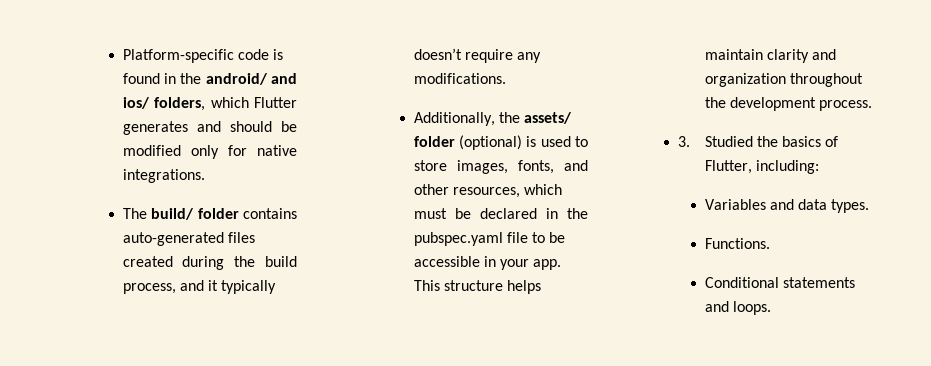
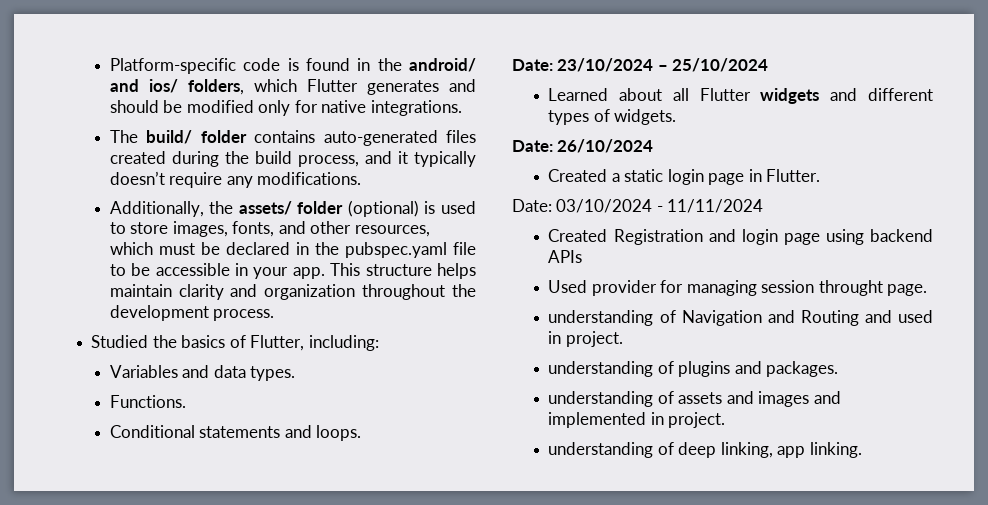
- 3. Studied the basics of Flutter, including:
+ Studied the basics of Flutter, including:
+ Date: 23/10/2024 – 25/10/2024
+ Learned about all Flutter widgets and different types of widgets.
+ Date: 26/10/2024
+ Created a static login page in Flutter.
+ Date: 03/10/2024 - 11/11/2024
+ Created Registration and login page using backend APIs
+ Used provider for managing session throught page.
+ understanding of Navigation and Routing and used in project.
+ understanding of plugins and packages.
+ understanding of assets and images and implemented in project.
+ understanding of deep linking, app linking.

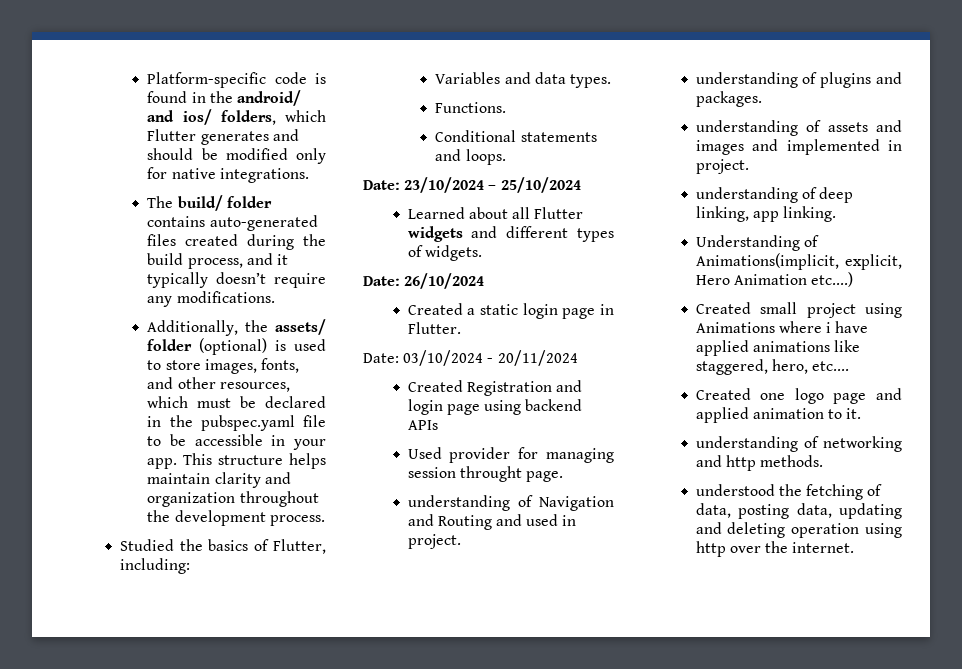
- Date: 03/10/2024 - 11/11/2024
+ Date: 03/10/2024 - 20/11/2024
+ Understanding of Animations(implicit, explicit, Hero Animation etc....)
+ Created small project using Animations where i have applied animations like staggered, hero, etc....
+ Created one logo page and applied animation to it.
+ understanding of networking and http methods.
+ understood the fetching of data, posting data, updating and deleting operation using http over the internet.

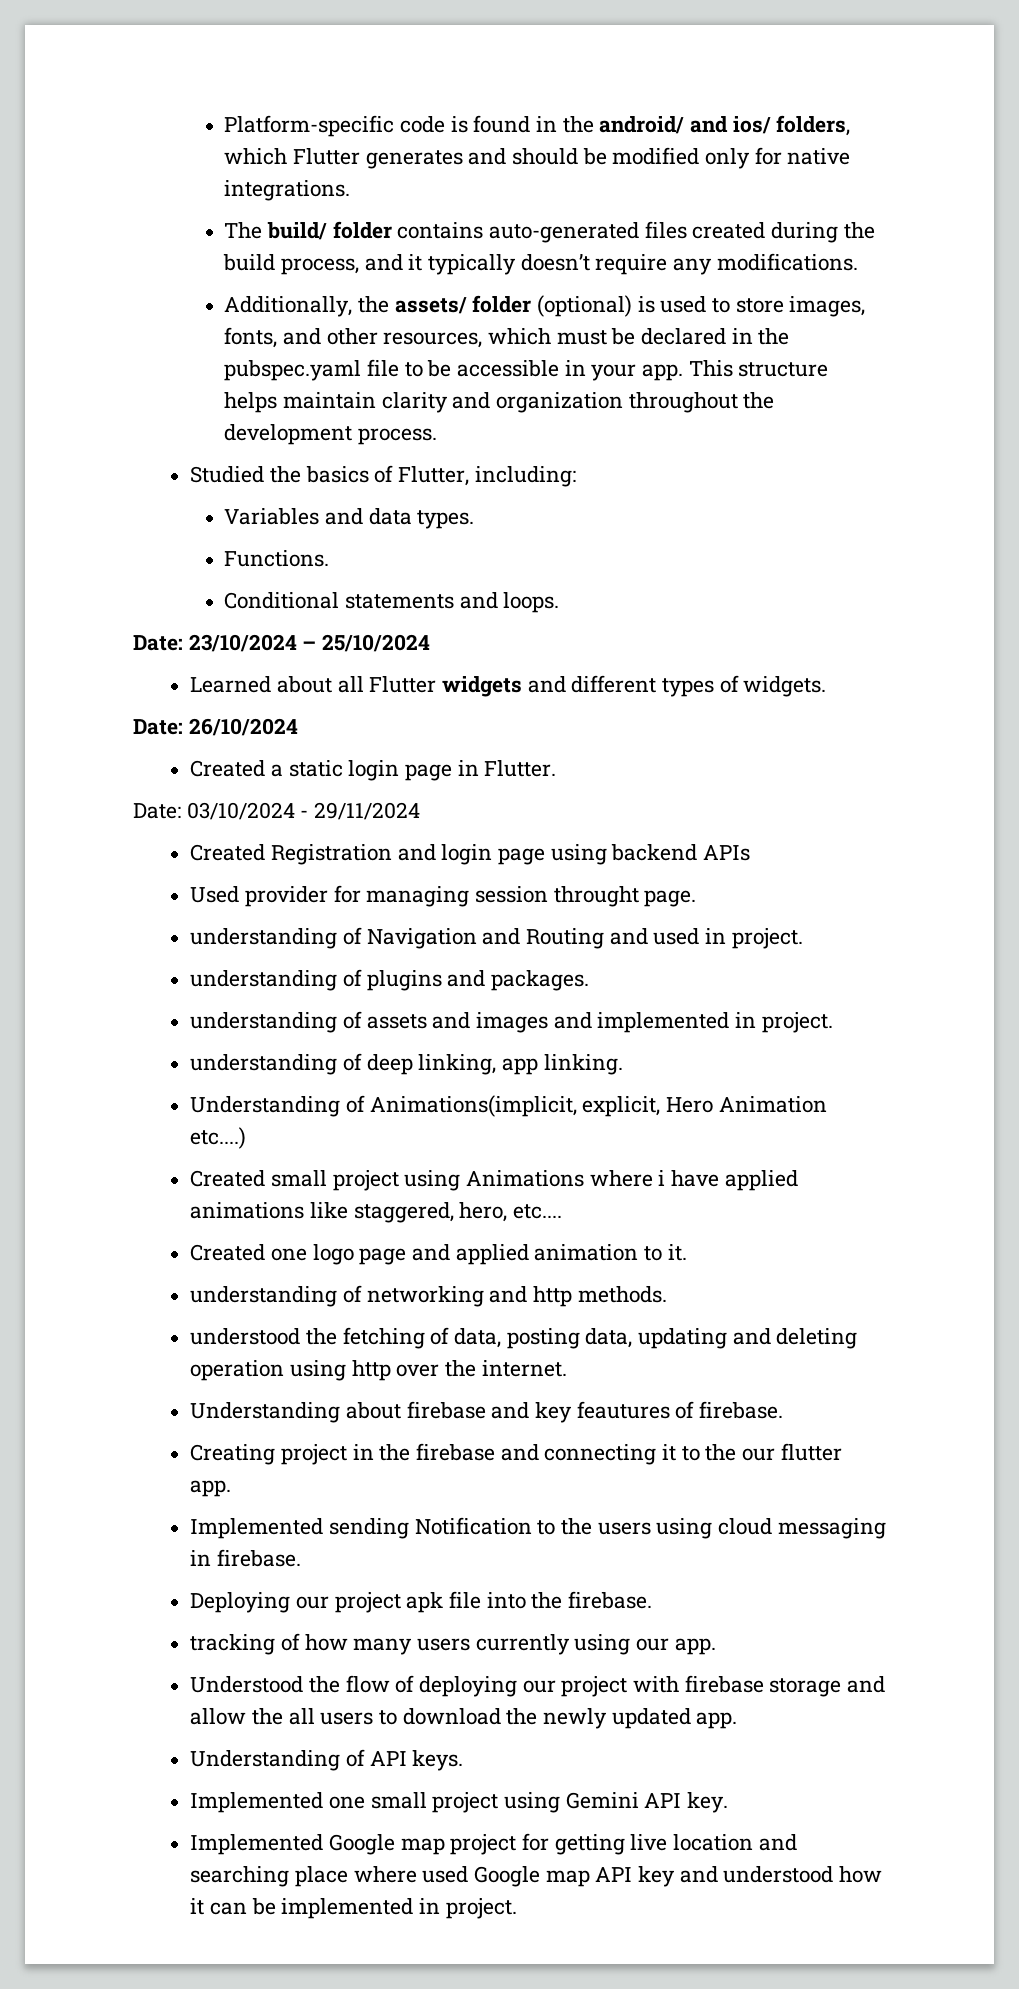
- Date: 03/10/2024 - 20/11/2024
+ Date: 03/10/2024 - 29/11/2024
+ Understanding about firebase and key feautures of firebase.
+ Creating project in the firebase and connecting it to the our flutter app.
+ Implemented sending Notification to the users using cloud messaging in firebase.
+ Deploying our project apk file into the firebase.
+ tracking of how many users currently using our app.
+ Understood the flow of deploying our project with firebase storage and allow the all users to download the newly updated app.
+ Understanding of API keys.
+ Implemented one small project using Gemini API key.
+ Implemented Google map project for getting live location and searching place where used Google map API key and understood how it can be implemented in project.

